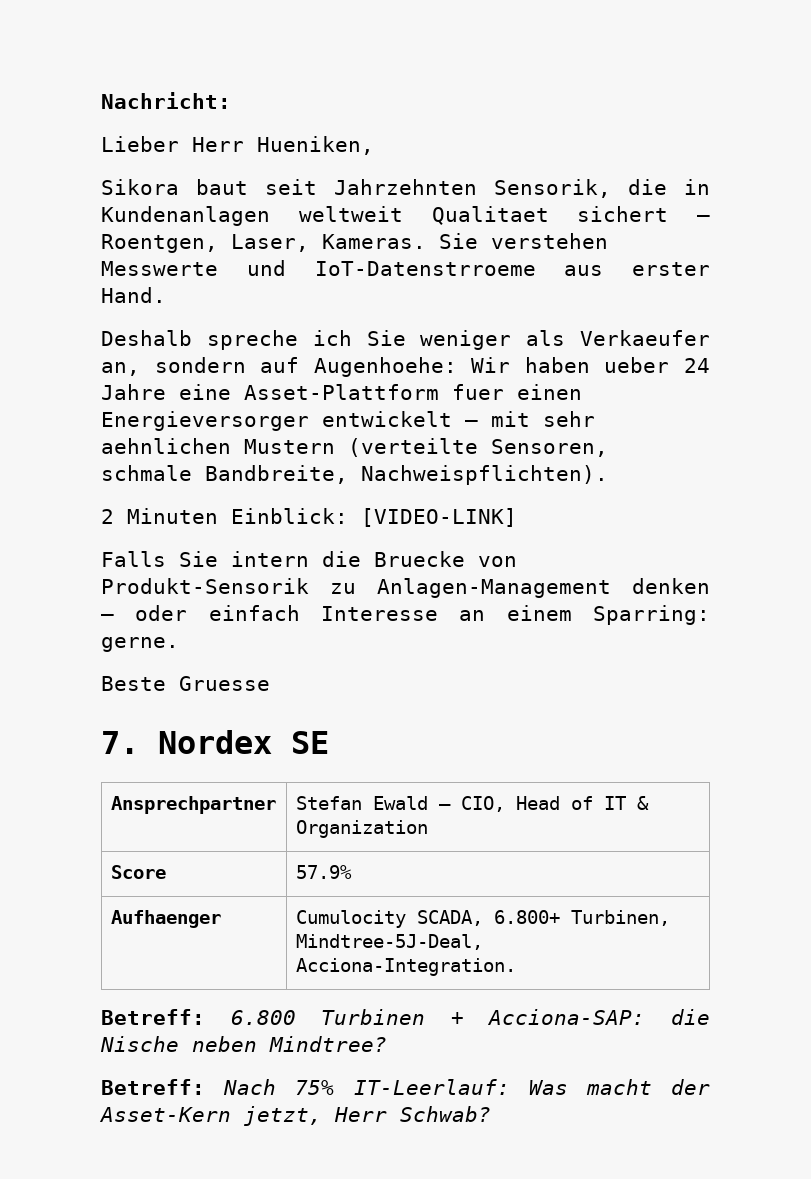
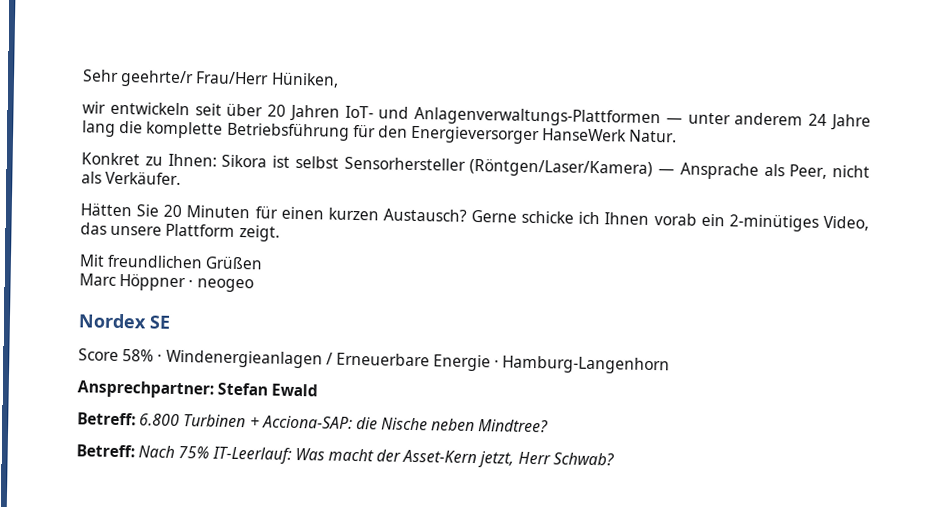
- Nachricht:
- Lieber Herr Hueniken,
- Sikora baut seit Jahrzehnten Sensorik, die in Kundenanlagen weltweit Qualitaet sichert – Roentgen, Laser, Kameras. Sie verstehen Messwerte und IoT-Datenstrroeme aus erster Hand.
- Deshalb spreche ich Sie weniger als Verkaeufer an, sondern auf Augenhoehe: Wir haben ueber 24 Jahre eine Asset-Plattform fuer einen Energieversorger entwickelt – mit sehr aehnlichen Mustern (verteilte Sensoren, schmale Bandbreite, Nachweispflichten).
- 2 Minuten Einblick: [VIDEO-LINK]
- Falls Sie intern die Bruecke von Produkt-Sensorik zu Anlagen-Management denken – oder einfach Interesse an einem Sparring: gerne.
- Beste Gruesse
- 7. Nordex SE
- Ansprechpartner | Stefan Ewald – CIO, Head of IT & Organization
- Score | 57.9%
- Aufhaenger | Cumulocity SCADA, 6.800+ Turbinen, Mindtree-5J-Deal, Acciona-Integration.
+ Sehr geehrte/r Frau/Herr Hüniken,
+ wir entwickeln seit über 20 Jahren IoT- und Anlagenverwaltungs-Plattformen — unter anderem 24 Jahre lang die komplette Betriebsführung für den Energieversorger HanseWerk Natur.
+ Konkret zu Ihnen: Sikora ist selbst Sensorhersteller (Röntgen/Laser/Kamera) — Ansprache als Peer, nicht als Verkäufer.
+ Hätten Sie 20 Minuten für einen kurzen Austausch? Gerne schicke ich Ihnen vorab ein 2-minütiges Video, das unsere Plattform zeigt.
+ Mit freundlichen Grüßen
+ Marc Höppner · neogeo
+ Nordex SE
+ Score 58% · Windenergieanlagen / Erneuerbare Energie · Hamburg-Langenhorn
+ Ansprechpartner: Stefan Ewald

